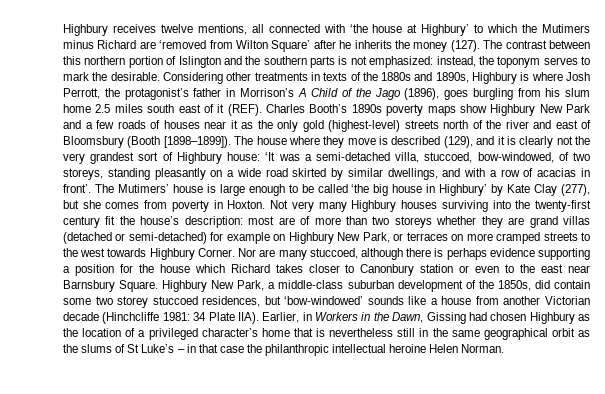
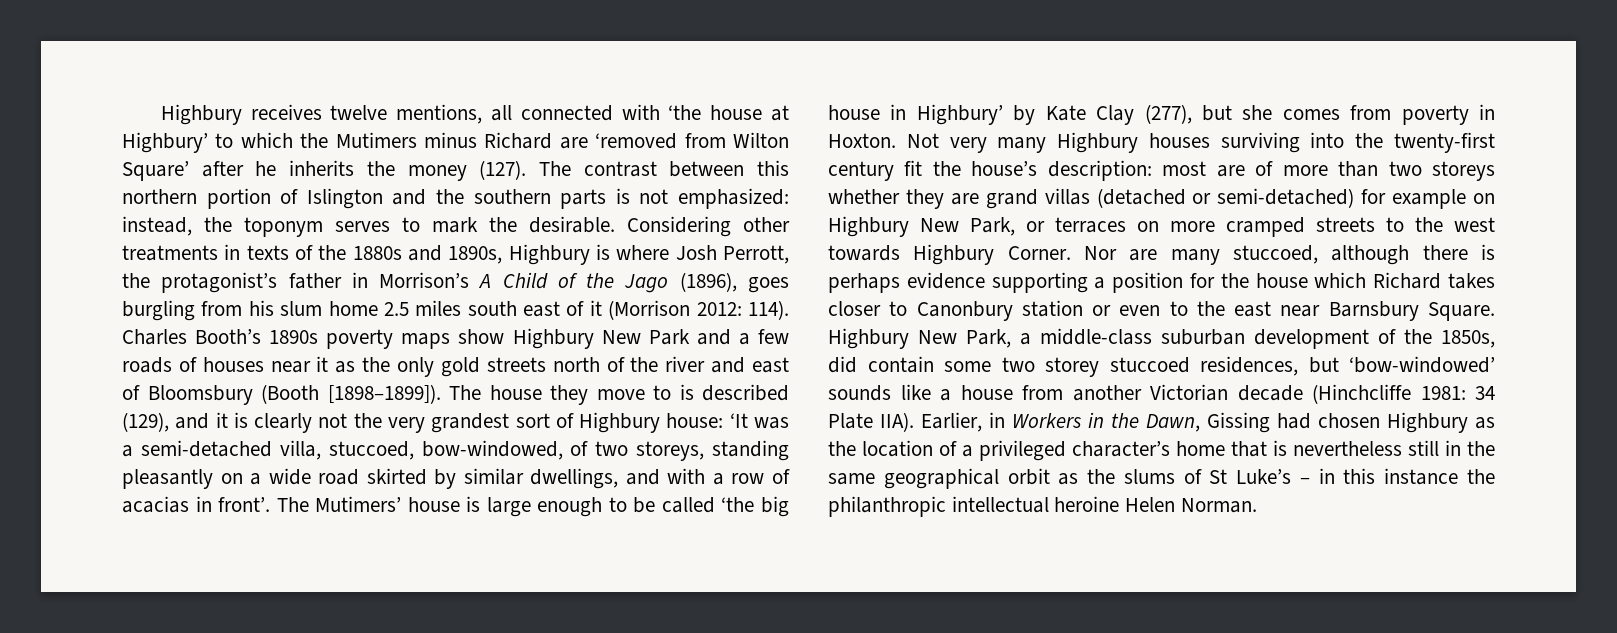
- Considering other treatments in texts of the 1880s and 1890s, Highbury is where Josh Perrott, the protagonist’s father in Morrison’s A Child of the Jago (1896), goes burgling from his slum home 2.5 miles south east of it (REF).
+ Considering other treatments in texts of the 1880s and 1890s, Highbury is where Josh Perrott, the protagonist’s father in Morrison’s A Child of the Jago (1896), goes burgling from his slum home 2.5 miles south east of it (Morrison 2012: 114).
- Charles Booth’s 1890s poverty maps show Highbury New Park and a few roads of houses near it as the only gold (highest-level) streets north of the river and east of Bloomsbury (Booth [1898–1899]).
+ Charles Booth’s 1890s poverty maps show Highbury New Park and a few roads of houses near it as the only gold streets north of the river and east of Bloomsbury (Booth [1898–1899]).
- The house where they move is described (129), and it is clearly not the very grandest sort of Highbury house: ‘It was a semi-detached villa, stuccoed, bow-windowed, of two storeys, standing pleasantly on a wide road skirted by similar dwellings, and with a row of acacias in front’.
+ The house they move to is described (129), and it is clearly not the very grandest sort of Highbury house: ‘It was a semi-detached villa, stuccoed, bow-windowed, of two storeys, standing pleasantly on a wide road skirted by similar dwellings, and with a row of acacias in front’.
- Earlier, in Workers in the Dawn, Gissing had chosen Highbury as the location of a privileged character’s home that is nevertheless still in the same geographical orbit as the slums of St Luke’s – in that case the philanthropic intellectual heroine Helen Norman.
+ Earlier, in Workers in the Dawn, Gissing had chosen Highbury as the location of a privileged character’s home that is nevertheless still in the same geographical orbit as the slums of St Luke’s – in this instance the philanthropic intellectual heroine Helen Norman.

